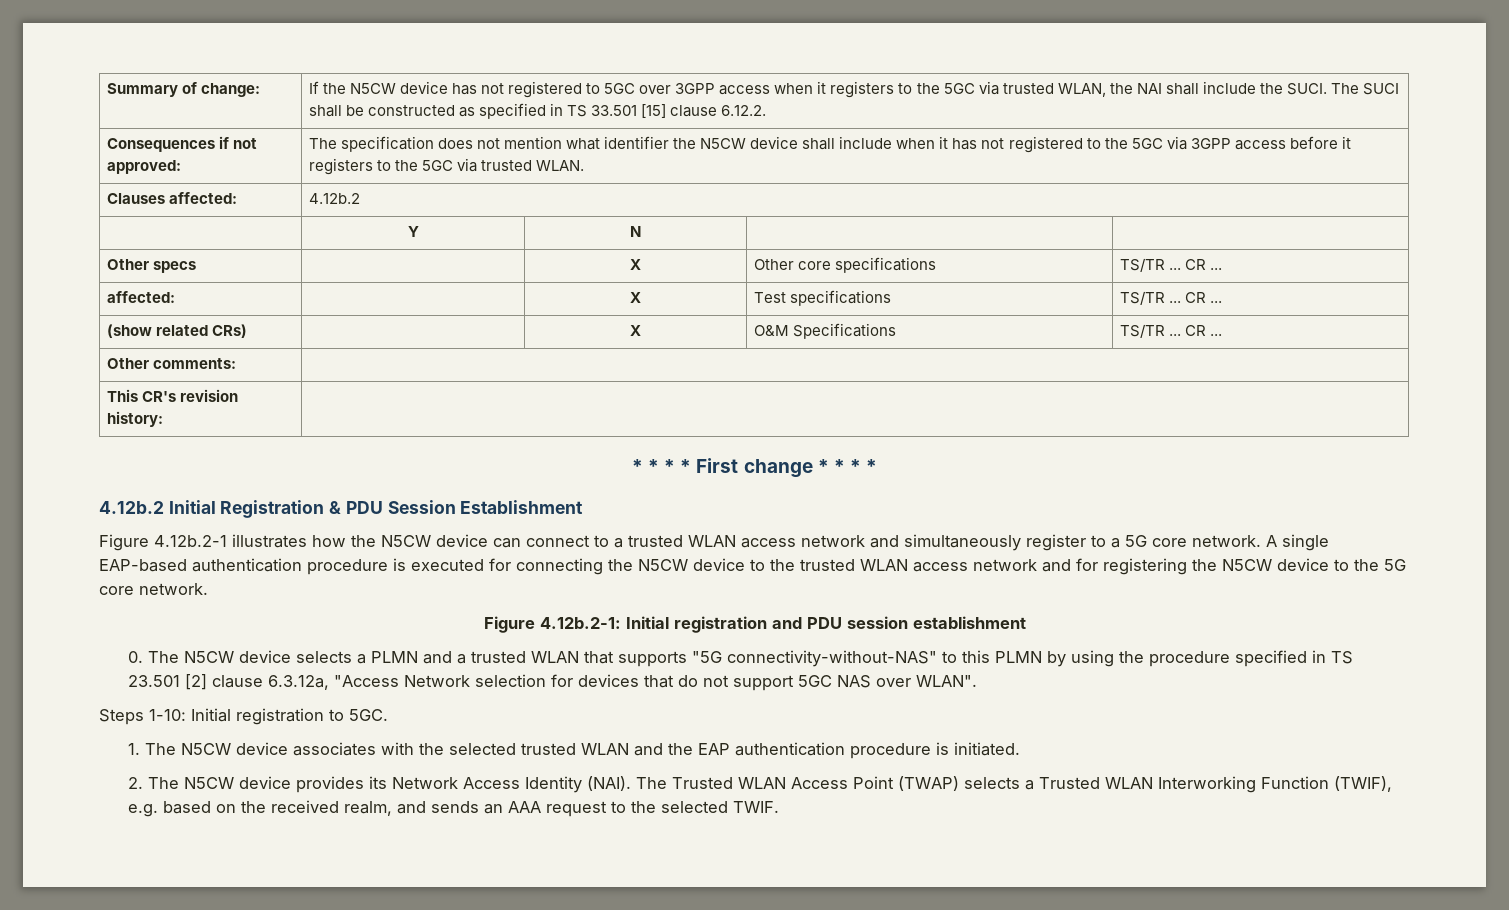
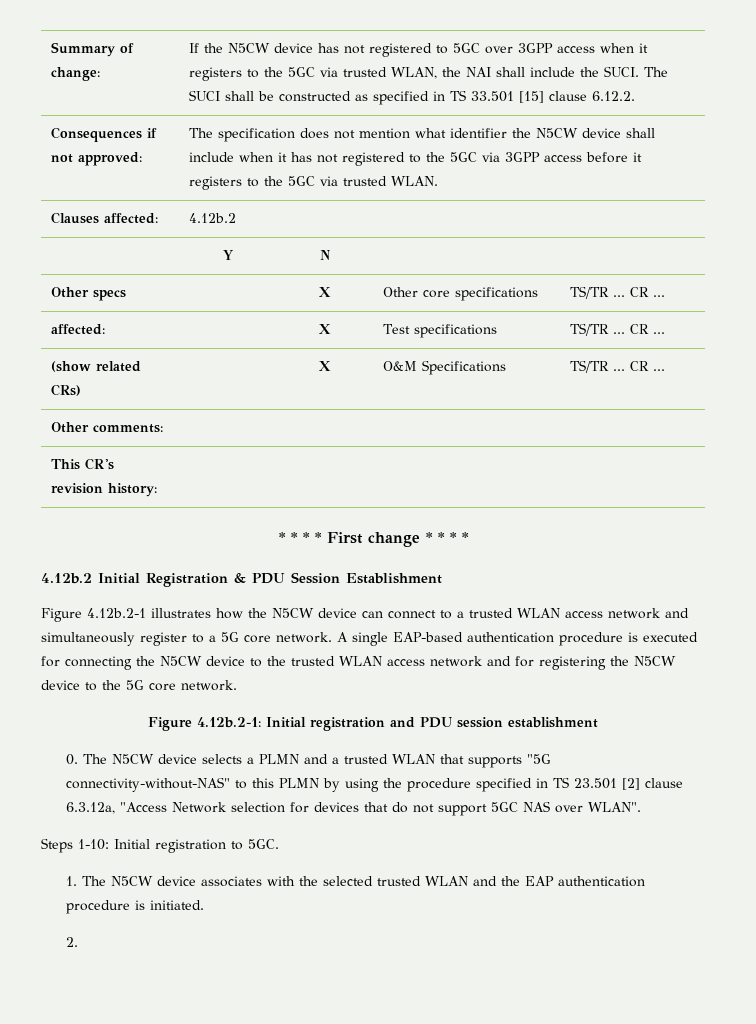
- 2. The N5CW device provides its Network Access Identity (NAI). The Trusted WLAN Access Point (TWAP) selects a Trusted WLAN Interworking Function (TWIF), e.g. based on the received realm, and sends an AAA request to the selected TWIF.
+ 2.

